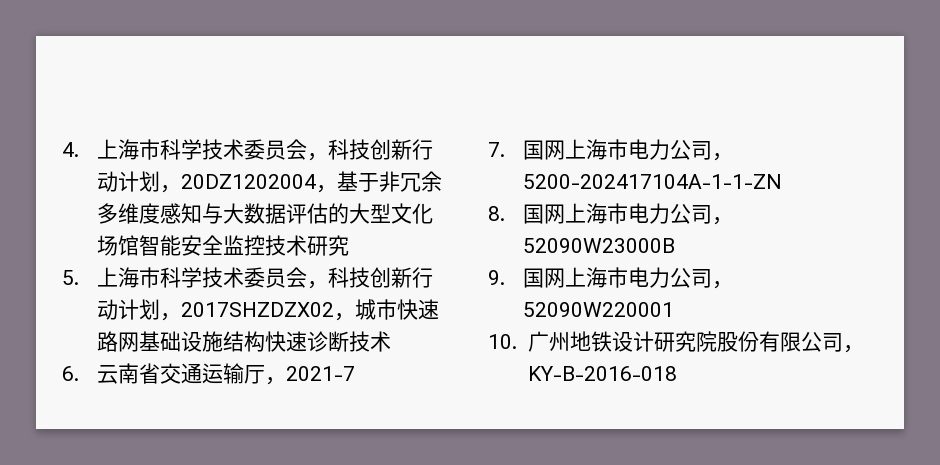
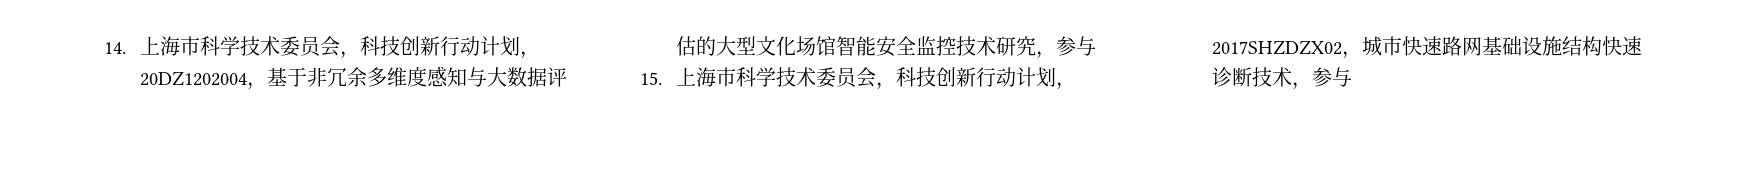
- 4.上海市科学技术委员会，科技创新行动计划，20DZ1202004，基于非冗余多维度感知与大数据评估的大型文化场馆智能安全监控技术研究
- 5.上海市科学技术委员会，科技创新行动计划，2017SHZDZX02，城市快速路网基础设施结构快速诊断技术
- 6.云南省交通运输厅，2021-7
- 7.国网上海市电力公司，5200-202417104A-1-1-ZN
- 8.国网上海市电力公司，52090W23000B
- 9.国网上海市电力公司，52090W220001
- 10.广州地铁设计研究院股份有限公司，KY-B-2016-018
+ 14.上海市科学技术委员会，科技创新行动计划，20DZ1202004，基于非冗余多维度感知与大数据评估的大型文化场馆智能安全监控技术研究，参与
+ 15.上海市科学技术委员会，科技创新行动计划，2017SHZDZX02，城市快速路网基础设施结构快速诊断技术，参与

